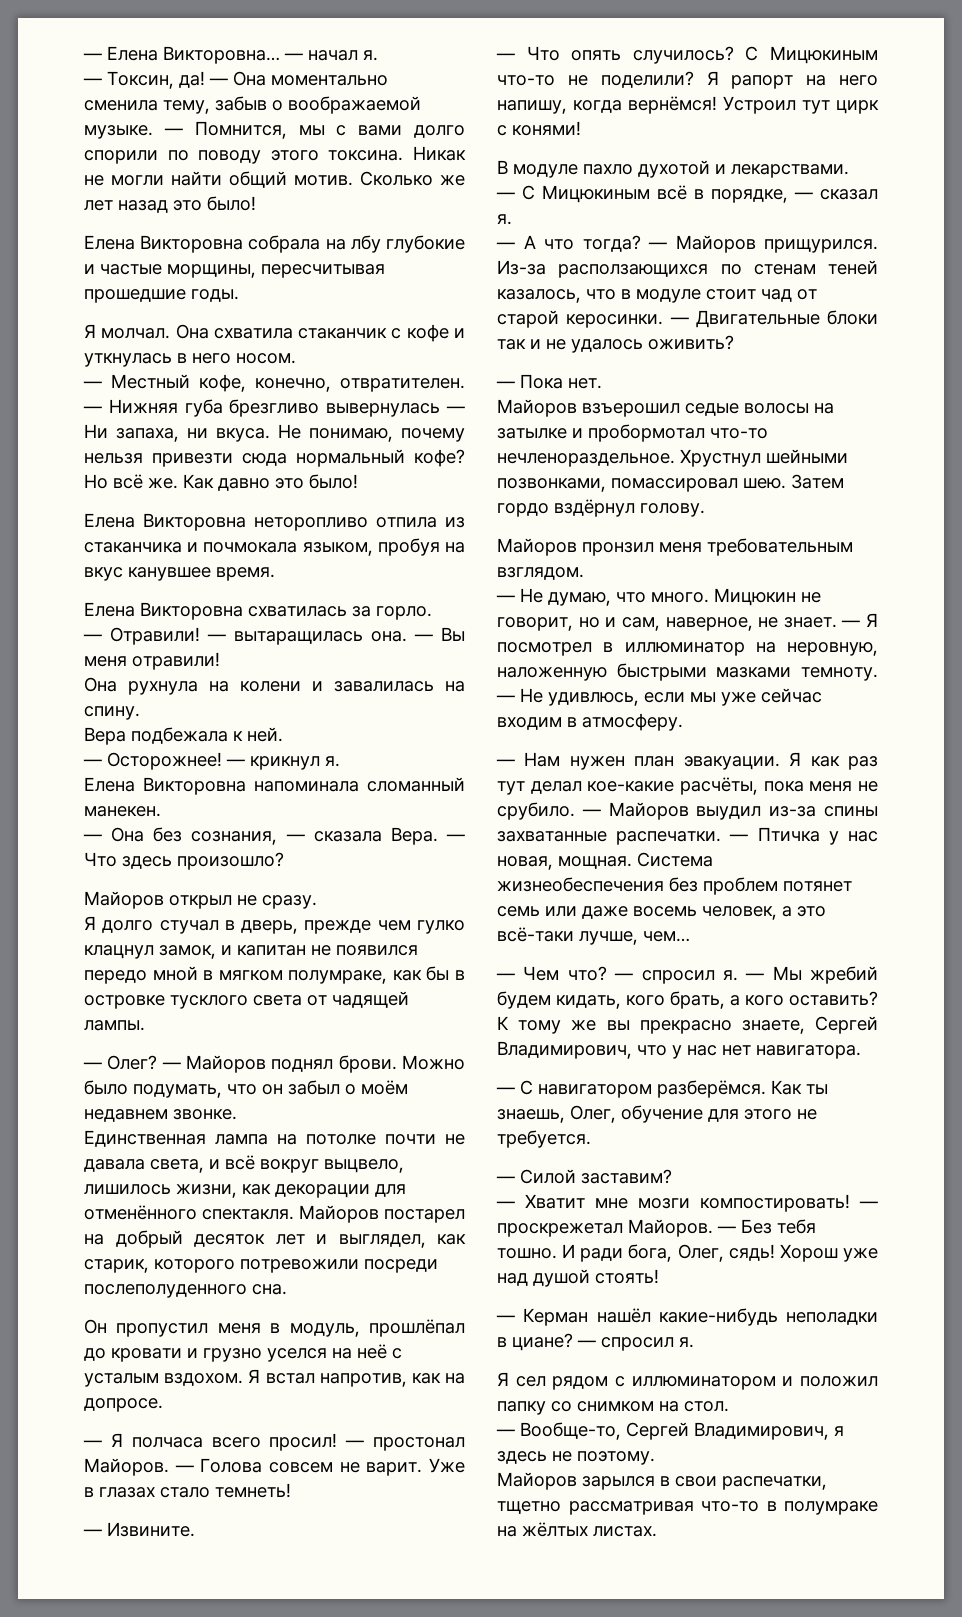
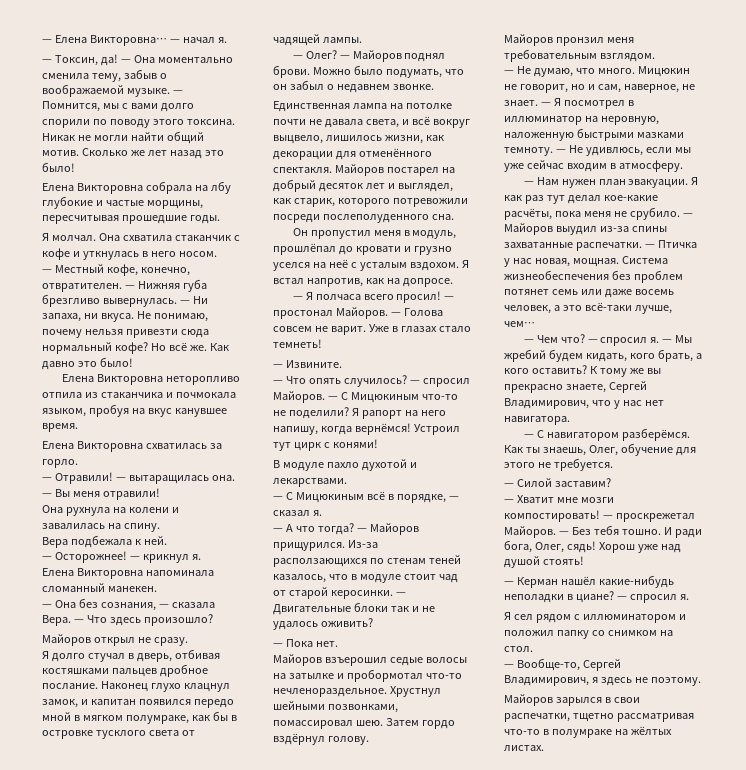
- — Нижняя губа брезгливо вывернулась — Ни запаха, ни вкуса.
+ — Нижняя губа брезгливо вывернулась. — Ни запаха, ни вкуса.
- Я долго стучал в дверь, прежде чем гулко клацнул замок, и капитан не появился передо мной в мягком полумраке, как бы в островке тусклого света от чадящей лампы.
+ Я долго стучал в дверь, отбивая костяшками пальцев дробное послание. Наконец глухо клацнул замок, и капитан появился передо мной в мягком полумраке, как бы в островке тусклого света от чадящей лампы.
- Можно было подумать, что он забыл о моём недавнем звонке.
+ Можно было подумать, что он забыл о недавнем звонке.
- С Мицюкиным что-то не поделили?
+ — спросил Майоров. — С Мицюкиным что-то не поделили?

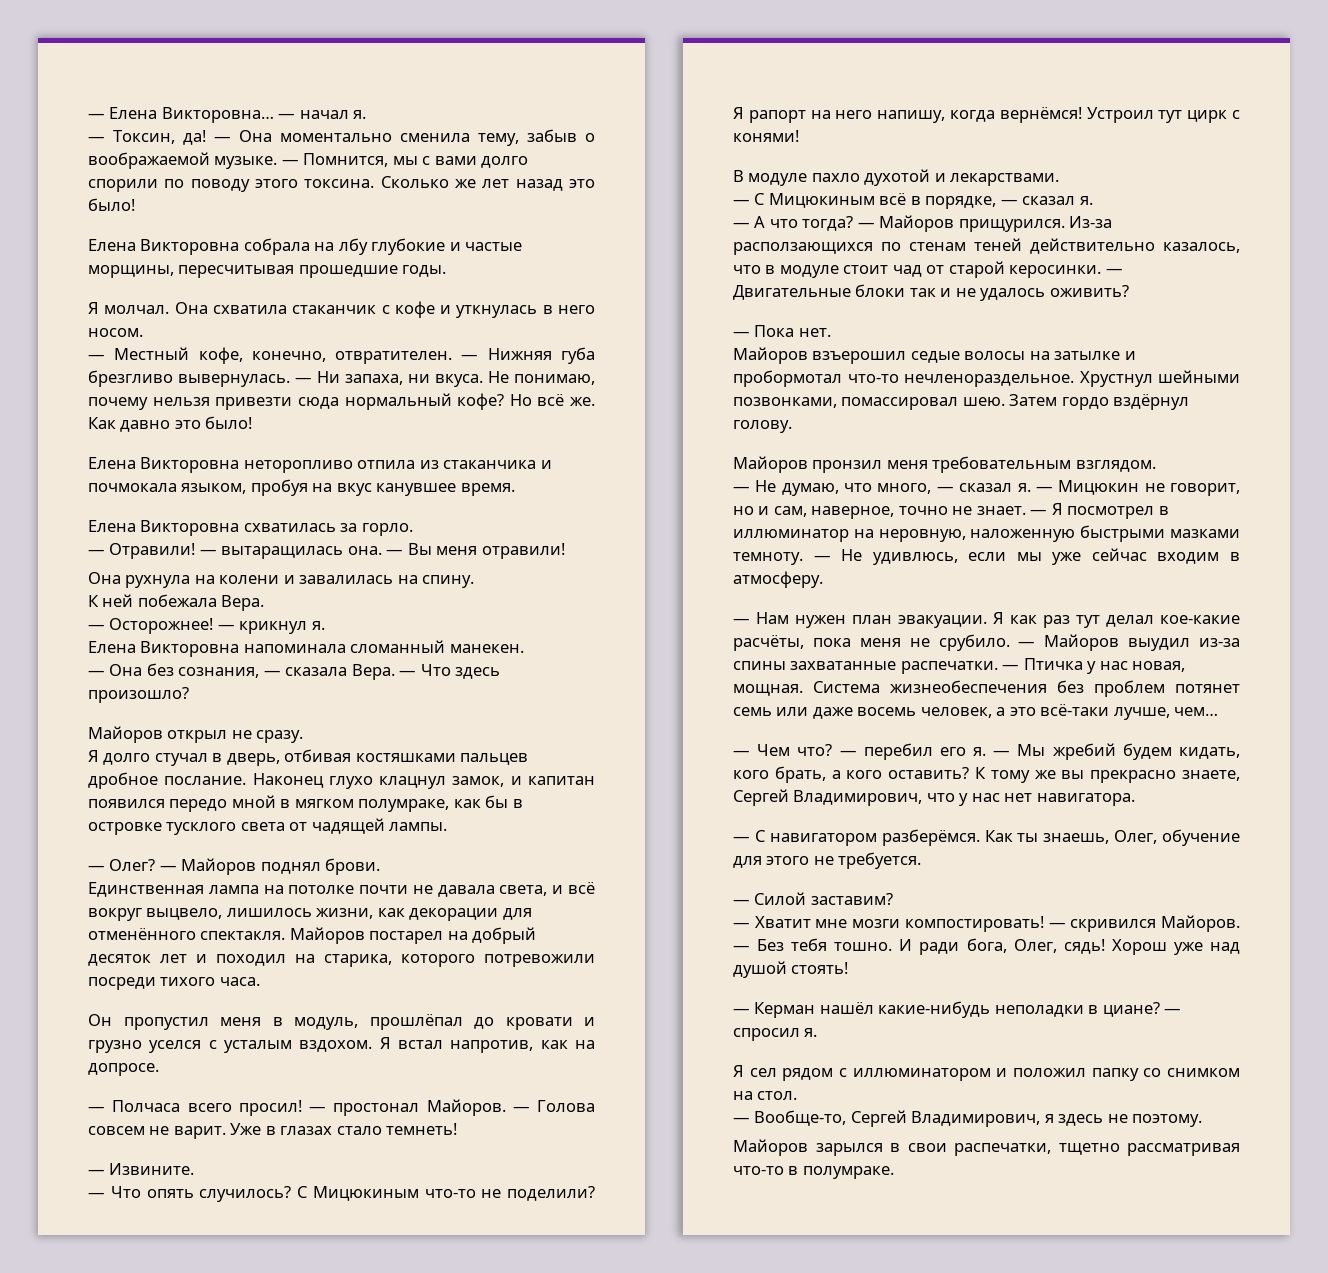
- Никак не могли найти общий мотив.
- Вера подбежала к ней.
+ К ней побежала Вера.
- Можно было подумать, что он забыл о недавнем звонке.
- Майоров постарел на добрый десяток лет и выглядел, как старик, которого потревожили посреди послеполуденного сна.
+ Майоров постарел на добрый десяток лет и походил на старика, которого потревожили посреди тихого часа.
- Он пропустил меня в модуль, прошлёпал до кровати и грузно уселся на неё с усталым вздохом.
+ Он пропустил меня в модуль, прошлёпал до кровати и грузно уселся с усталым вздохом.
- — Я полчаса всего просил!
+ — Полчаса всего просил!
- — спросил Майоров. — С Мицюкиным что-то не поделили?
+ С Мицюкиным что-то не поделили?
- Из-за расползающихся по стенам теней казалось, что в модуле стоит чад от старой керосинки.
+ Из-за расползающихся по стенам теней действительно казалось, что в модуле стоит чад от старой керосинки.
- — Не думаю, что много. Мицюкин не говорит, но и сам, наверное, не знает.
+ — Не думаю, что много, — сказал я. — Мицюкин не говорит, но и сам, наверное, точно не знает.
- — Чем что? — спросил я.
+ — Чем что? — перебил его я.
- — проскрежетал Майоров.
+ — скривился Майоров.
- Майоров зарылся в свои распечатки, тщетно рассматривая что-то в полумраке на жёлтых листах.
+ Майоров зарылся в свои распечатки, тщетно рассматривая что-то в полумраке.

